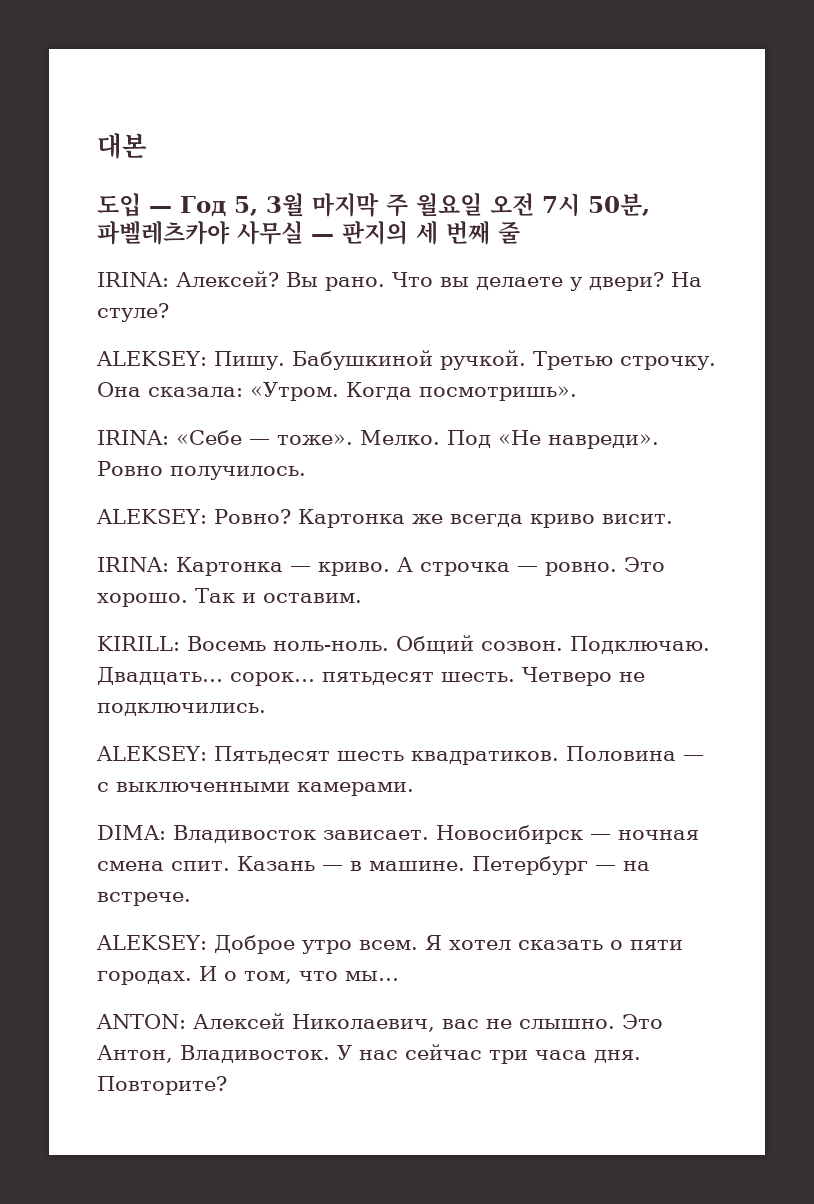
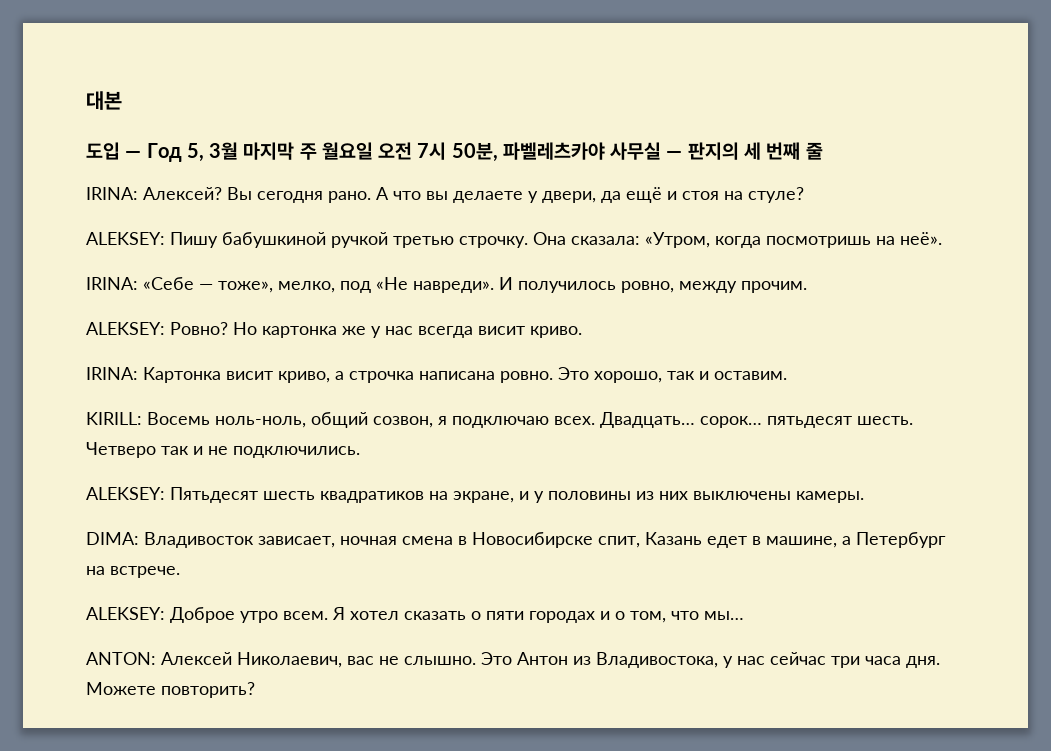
- Вы рано. Что вы делаете у двери? На стуле?
- ALEKSEY: Пишу. Бабушкиной ручкой. Третью строчку. Она сказала: «Утром. Когда посмотришь».
- IRINA: «Себе — тоже». Мелко. Под «Не навреди». Ровно получилось.
- ALEKSEY: Ровно? Картонка же всегда криво висит.
- IRINA: Картонка — криво. А строчка — ровно. Это хорошо. Так и оставим.
- KIRILL: Восемь ноль-ноль. Общий созвон. Подключаю.
+ Вы сегодня рано. А что вы делаете у двери, да ещё и стоя на стуле?
+ ALEKSEY: Пишу бабушкиной ручкой третью строчку. Она сказала: «Утром, когда посмотришь на неё».
+ IRINA: «Себе — тоже», мелко, под «Не навреди». И получилось ровно, между прочим.
+ ALEKSEY: Ровно? Но картонка же у нас всегда висит криво.
+ IRINA: Картонка висит криво, а строчка написана ровно. Это хорошо, так и оставим.
+ KIRILL: Восемь ноль-ноль, общий созвон, я подключаю всех.
- Четверо не подключились.
+ Четверо так и не подключились.
- ALEKSEY: Пятьдесят шесть квадратиков. Половина — с выключенными камерами.
- DIMA: Владивосток зависает. Новосибирск — ночная смена спит. Казань — в машине. Петербург — на встрече.
+ ALEKSEY: Пятьдесят шесть квадратиков на экране, и у половины из них выключены камеры.
+ DIMA: Владивосток зависает, ночная смена в Новосибирске спит, Казань едет в машине, а Петербург на встрече.
- Я хотел сказать о пяти городах. И о том, что мы…
+ Я хотел сказать о пяти городах и о том, что мы…
- Это Антон, Владивосток. У нас сейчас три часа дня.
+ Это Антон из Владивостока, у нас сейчас три часа дня.
- Повторите?
+ Можете повторить?

